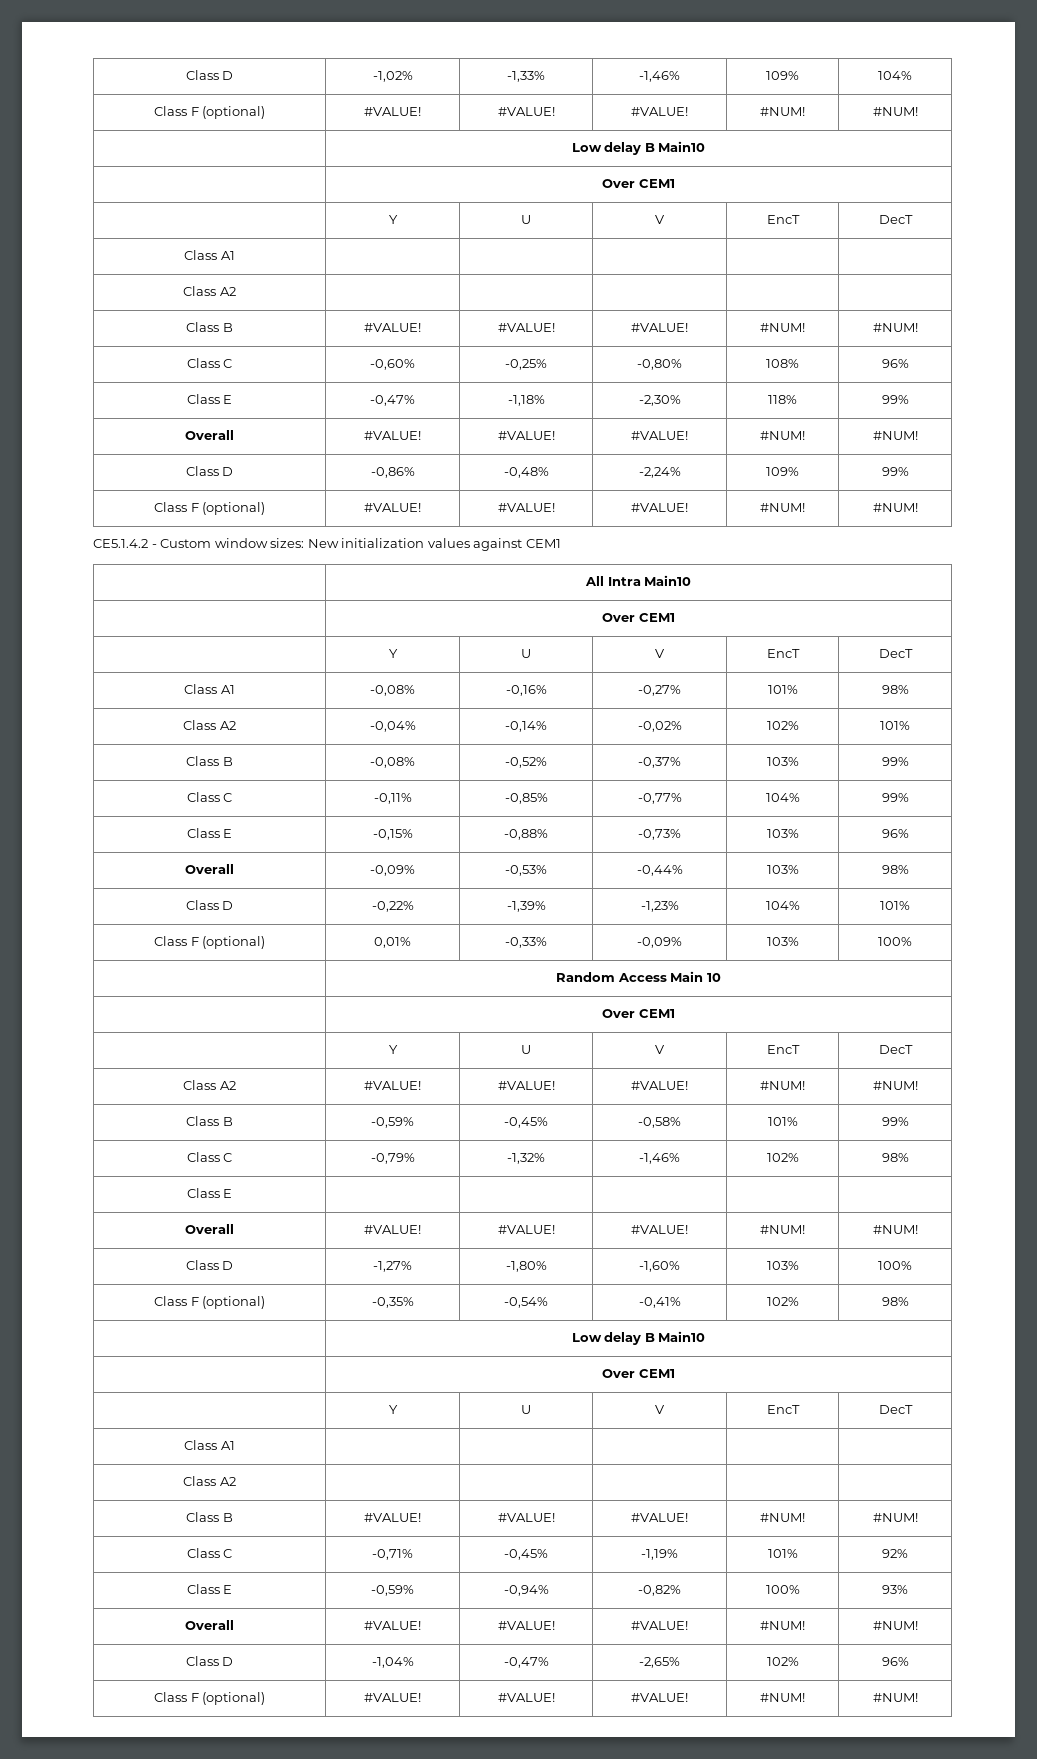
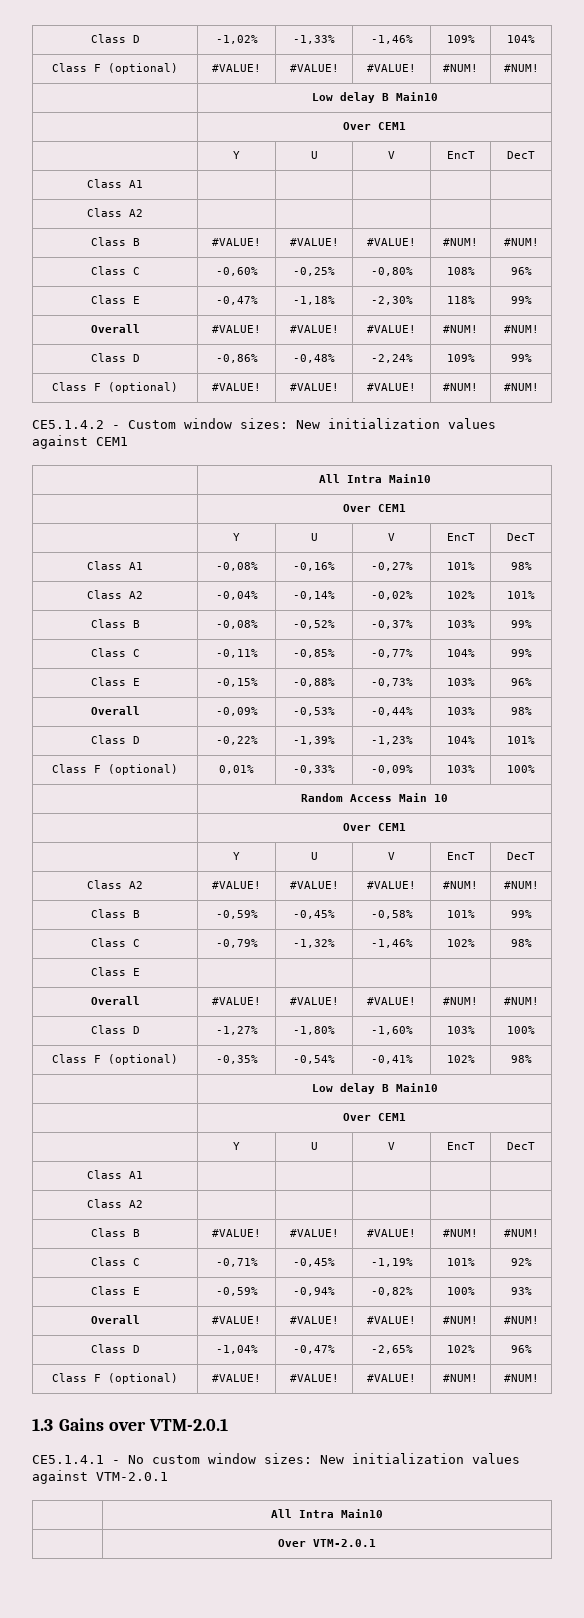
+ 1.3 Gains over VTM-2.0.1
+ CE5.1.4.1 - No custom window sizes: New initialization values against VTM-2.0.1
+ | All Intra Main10
+ | Over VTM-2.0.1

